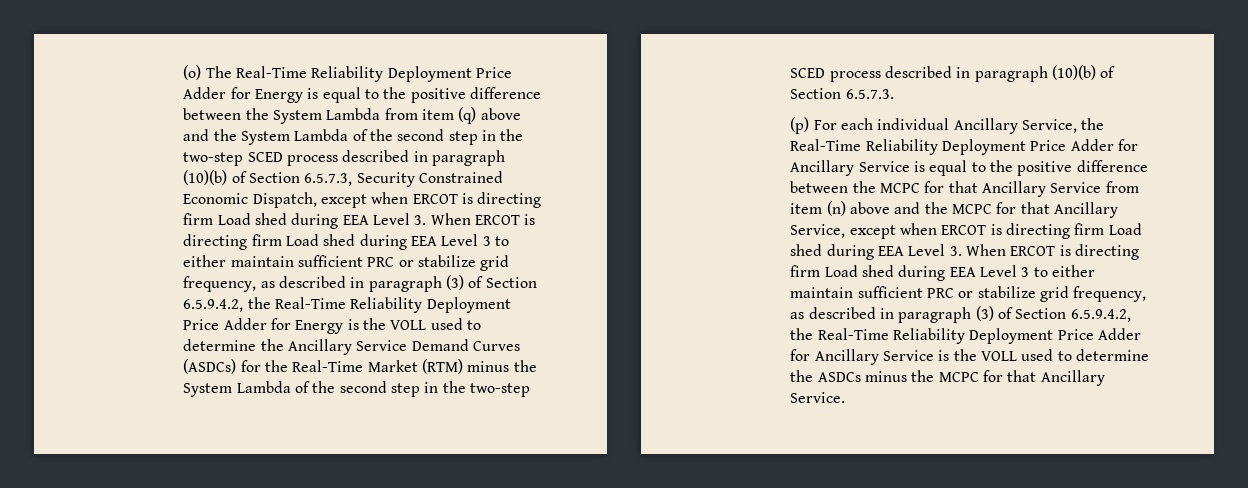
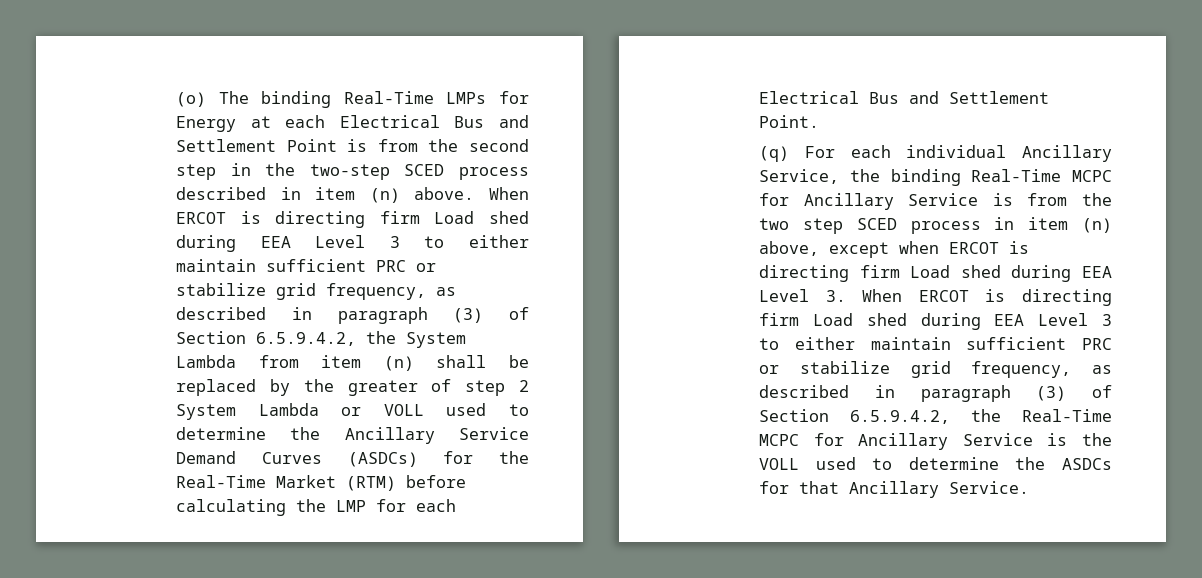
- (o) The Real-Time Reliability Deployment Price Adder for Energy is equal to the positive difference between the System Lambda from item (q) above and the System Lambda of the second step in the two-step SCED process described in paragraph (10)(b) of Section 6.5.7.3, Security Constrained Economic Dispatch, except when ERCOT is directing firm Load shed during EEA Level 3. When ERCOT is directing firm Load shed during EEA Level 3 to either maintain sufficient PRC or stabilize grid frequency, as described in paragraph (3) of Section 6.5.9.4.2, the Real-Time Reliability Deployment Price Adder for Energy is the VOLL used to determine the Ancillary Service Demand Curves (ASDCs) for the Real-Time Market (RTM) minus the System Lambda of the second step in the two-step SCED process described in paragraph (10)(b) of Section 6.5.7.3.
- (p) For each individual Ancillary Service, the Real-Time Reliability Deployment Price Adder for Ancillary Service is equal to the positive difference between the MCPC for that Ancillary Service from item (n) above and the MCPC for that Ancillary Service, except when ERCOT is directing firm Load shed during EEA Level 3. When ERCOT is directing firm Load shed during EEA Level 3 to either maintain sufficient PRC or stabilize grid frequency, as described in paragraph (3) of Section 6.5.9.4.2, the Real-Time Reliability Deployment Price Adder for Ancillary Service is the VOLL used to determine the ASDCs minus the MCPC for that Ancillary Service.
+ (o) The binding Real-Time LMPs for Energy at each Electrical Bus and Settlement Point is from the second step in the two-step SCED process described in item (n) above. When ERCOT is directing firm Load shed during EEA Level 3 to either maintain sufficient PRC or stabilize grid frequency, as described in paragraph (3) of Section 6.5.9.4.2, the System Lambda from item (n) shall be replaced by the greater of step 2 System Lambda or VOLL used to determine the Ancillary Service Demand Curves (ASDCs) for the Real-Time Market (RTM) before calculating the LMP for each Electrical Bus and Settlement Point.
+ (q) For each individual Ancillary Service, the binding Real-Time MCPC for Ancillary Service is from the two step SCED process in item (n) above, except when ERCOT is directing firm Load shed during EEA Level 3. When ERCOT is directing firm Load shed during EEA Level 3 to either maintain sufficient PRC or stabilize grid frequency, as described in paragraph (3) of Section 6.5.9.4.2, the Real-Time MCPC for Ancillary Service is the VOLL used to determine the ASDCs for that Ancillary Service.

